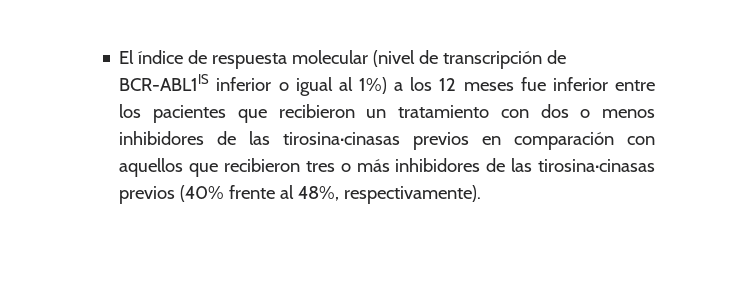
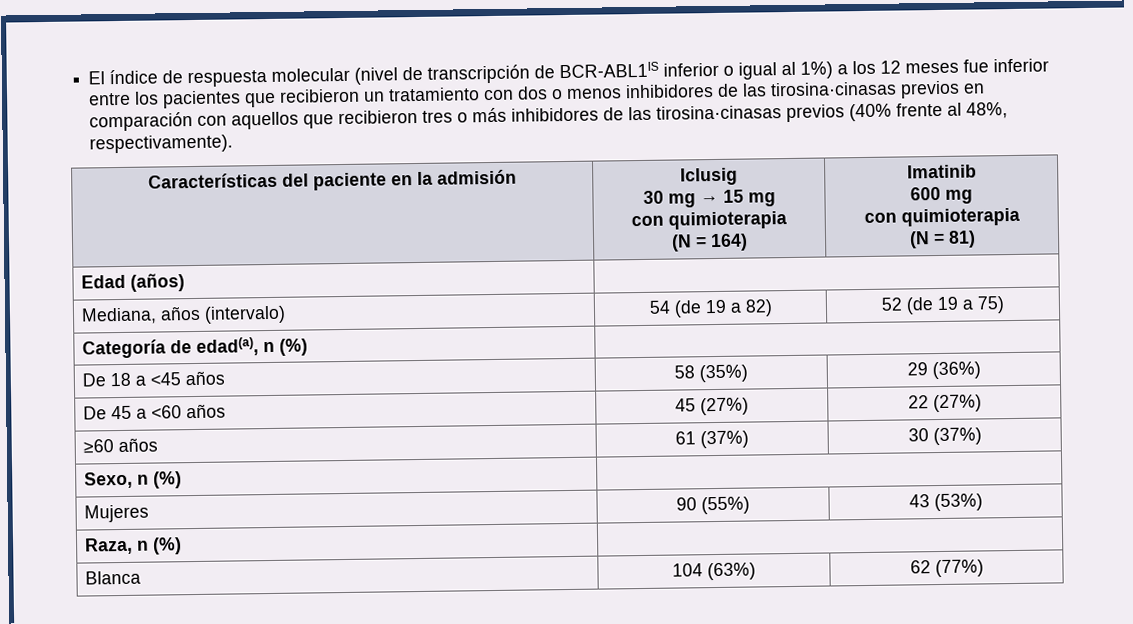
+ Características del paciente en la admisión | Iclusig
+ 30 mg → 15 mg
+ con quimioterapia
+ (N = 164) | Imatinib
+ 600 mg
+ con quimioterapia
+ (N = 81)
+ Edad (años) |
+ Mediana, años (intervalo) | 54 (de 19 a 82) | 52 (de 19 a 75)
+ Categoría de edad(a), n (%) |
+ De 18 a <45 años | 58 (35%) | 29 (36%)
+ De 45 a <60 años | 45 (27%) | 22 (27%)
+ ≥60 años | 61 (37%) | 30 (37%)
+ Sexo, n (%) |
+ Mujeres | 90 (55%) | 43 (53%)
+ Raza, n (%) |
+ Blanca | 104 (63%) | 62 (77%)

